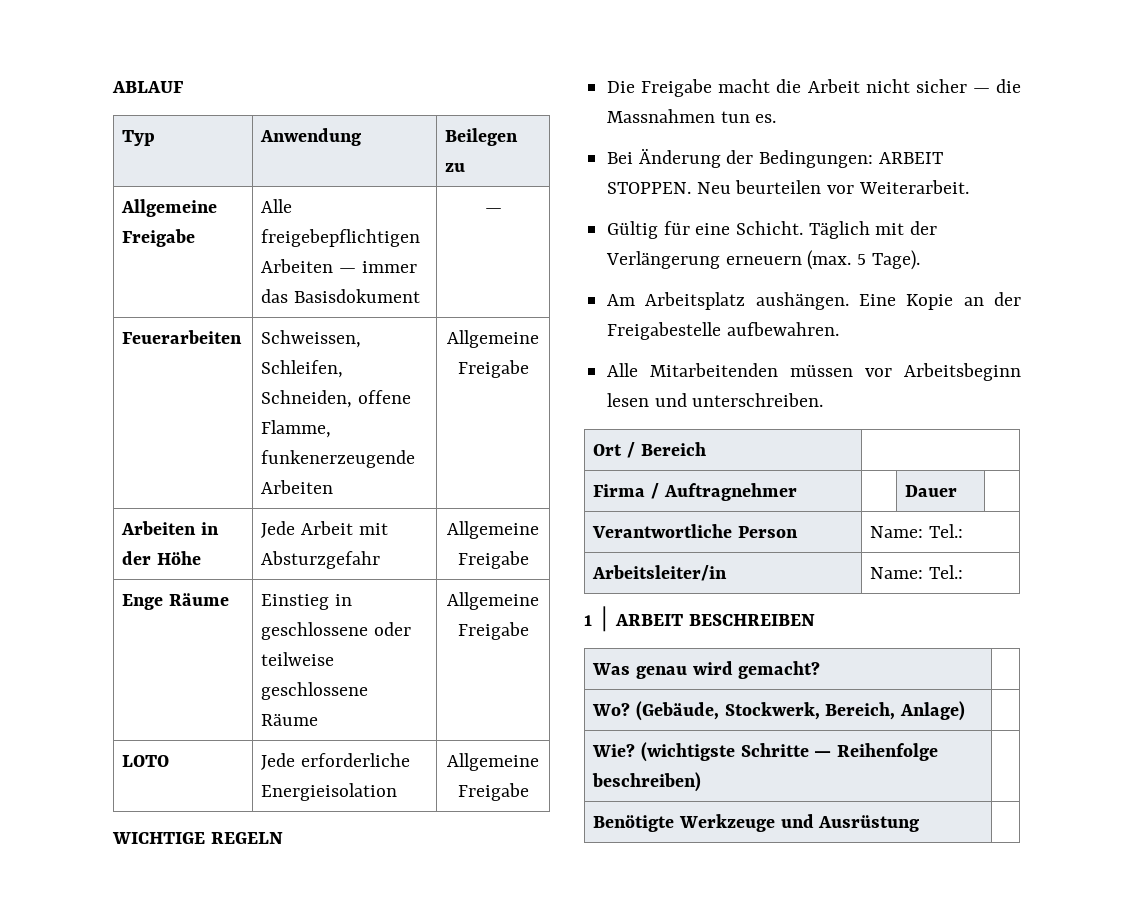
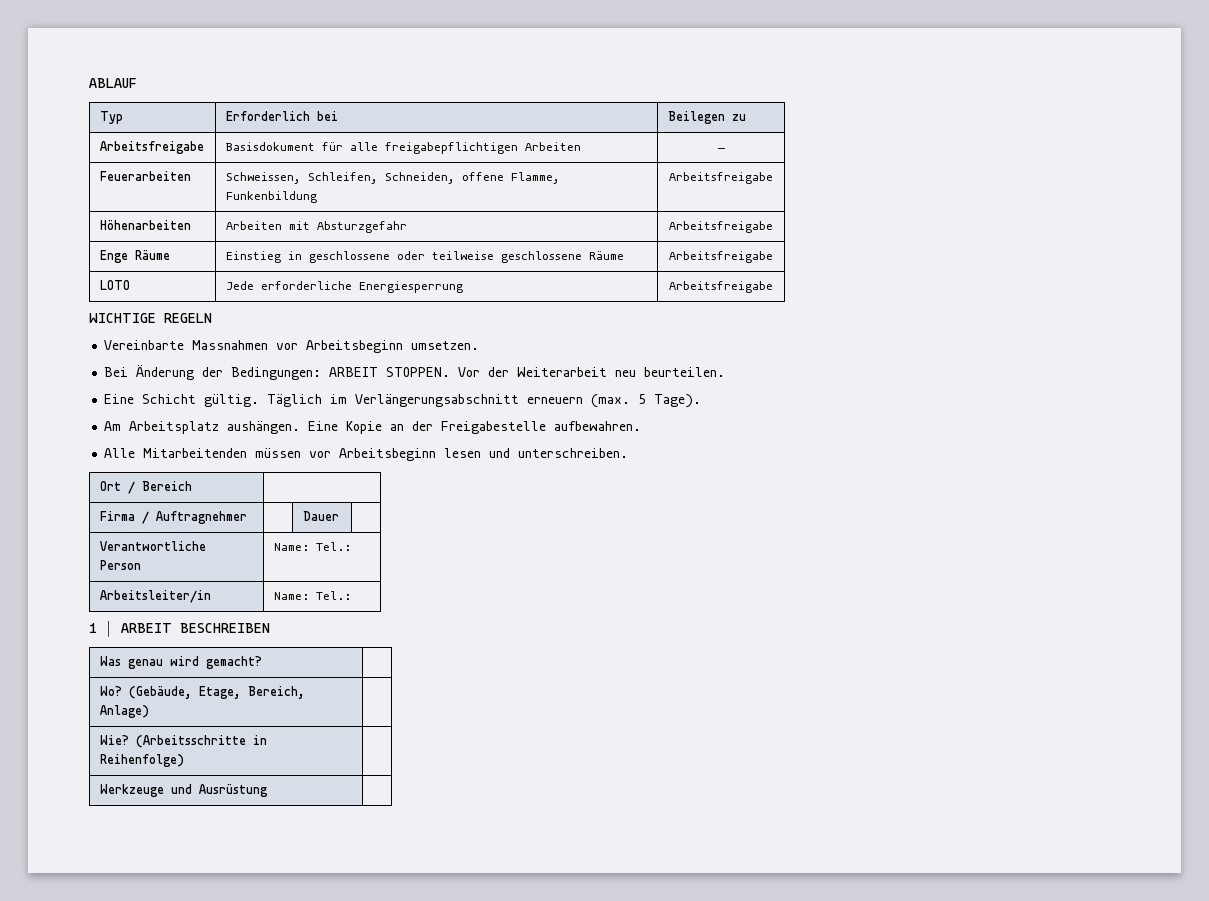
- Typ | Anwendung | Beilegen zu
+ Typ | Erforderlich bei | Beilegen zu
- Allgemeine Freigabe | Alle freigebepflichtigen Arbeiten — immer das Basisdokument | —
+ Arbeitsfreigabe | Basisdokument für alle freigabepflichtigen Arbeiten | —
- Feuerarbeiten | Schweissen, Schleifen, Schneiden, offene Flamme, funkenerzeugende Arbeiten | Allgemeine Freigabe
- Arbeiten in der Höhe | Jede Arbeit mit Absturzgefahr | Allgemeine Freigabe
+ Feuerarbeiten | Schweissen, Schleifen, Schneiden, offene Flamme, Funkenbildung | Arbeitsfreigabe
+ Höhenarbeiten | Arbeiten mit Absturzgefahr | Arbeitsfreigabe
- Enge Räume | Einstieg in geschlossene oder teilweise geschlossene Räume | Allgemeine Freigabe
+ Enge Räume | Einstieg in geschlossene oder teilweise geschlossene Räume | Arbeitsfreigabe
- LOTO | Jede erforderliche Energieisolation | Allgemeine Freigabe
+ LOTO | Jede erforderliche Energiesperrung | Arbeitsfreigabe
- Die Freigabe macht die Arbeit nicht sicher — die Massnahmen tun es.
+ Vereinbarte Massnahmen vor Arbeitsbeginn umsetzen.
- Neu beurteilen vor Weiterarbeit.
- Gültig für eine Schicht. Täglich mit der Verlängerung erneuern (max. 5 Tage).
+ Vor der Weiterarbeit neu beurteilen.
+ Eine Schicht gültig. Täglich im Verlängerungsabschnitt erneuern (max. 5 Tage).
- Wo? (Gebäude, Stockwerk, Bereich, Anlage) |
+ Wo? (Gebäude, Etage, Bereich, Anlage) |
- Wie? (wichtigste Schritte — Reihenfolge beschreiben) |
- Benötigte Werkzeuge und Ausrüstung |
+ Wie? (Arbeitsschritte in Reihenfolge) |
+ Werkzeuge und Ausrüstung |

